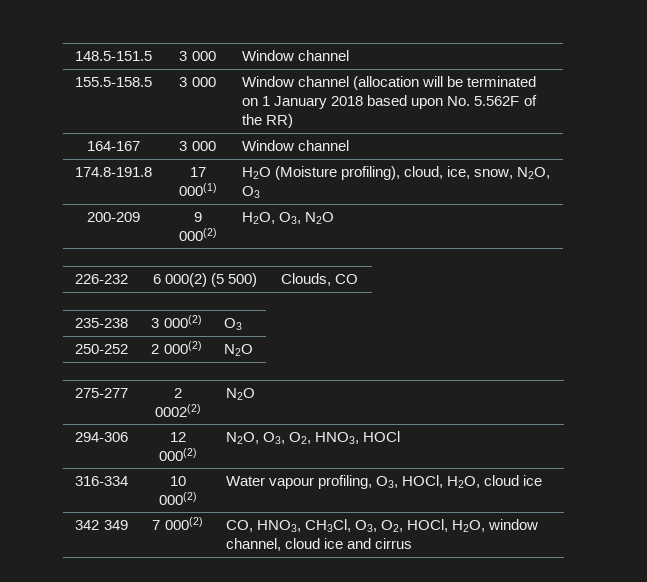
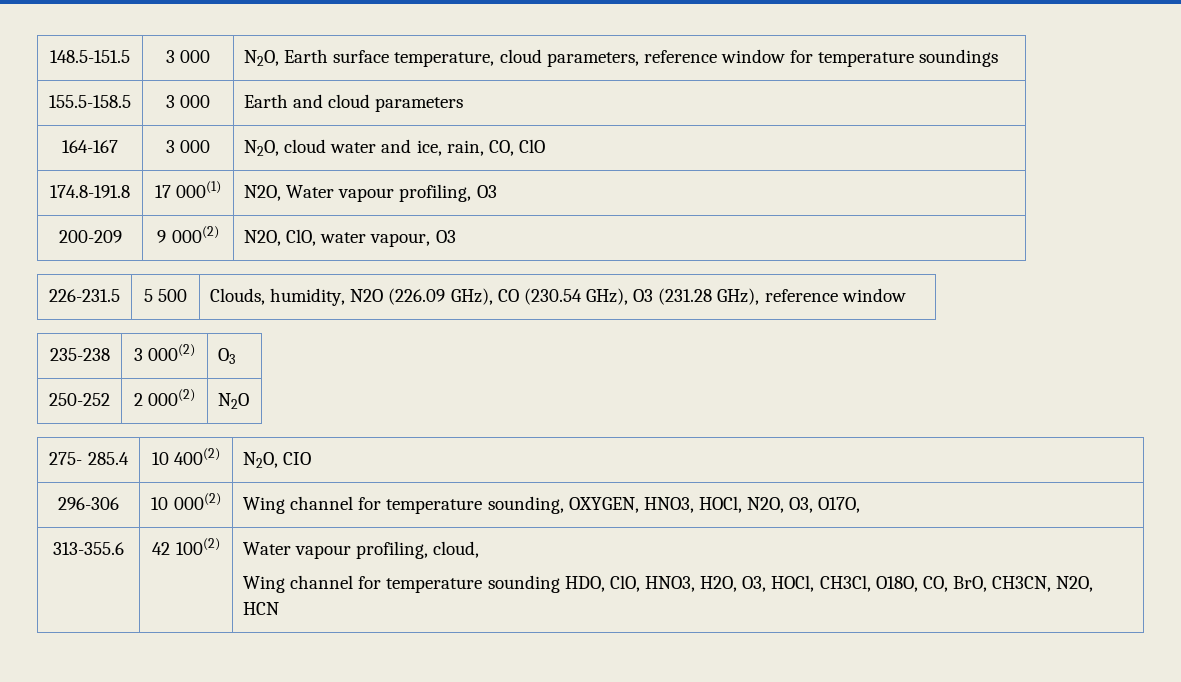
- 148.5-151.5 | 3 000 | Window channel
- 155.5-158.5 | 3 000 | Window channel (allocation will be terminated on 1 January 2018 based upon No. 5.562F of the RR)
- 164-167 | 3 000 | Window channel
- 174.8-191.8 | 17 000(1) | H2O (Moisture profiling), cloud, ice, snow, N2O, O3
- 200-209 | 9 000(2) | H2O, O3, N2O
- 226-232 | 6 000(2) (5 500) | Clouds, CO
+ 148.5-151.5 | 3 000 | N2O, Earth surface temperature, cloud parameters, reference window for temperature soundings
+ 155.5-158.5 | 3 000 | Earth and cloud parameters
+ 164-167 | 3 000 | N2O, cloud water and ice, rain, CO, ClO
+ 174.8-191.8 | 17 000(1) | N2O, Water vapour profiling, O3
+ 200-209 | 9 000(2) | N2O, ClO, water vapour, O3
+ 226-231.5 | 5 500 | Clouds, humidity, N2O (226.09 GHz), CO (230.54 GHz), O3 (231.28 GHz), reference window
- 275-277 | 2 0002(2) | N2O
- 294-306 | 12 000(2) | N2O, O3, O2, HNO3, HOCl
- 316-334 | 10 000(2) | Water vapour profiling, O3, HOCl, H2O, cloud ice
- 342 349 | 7 000(2) | CO, HNO3, CH3Cl, O3, O2, HOCl, H2O, window channel, cloud ice and cirrus
+ 275- 285.4 | 10 400(2) | N2O, CIO
+ 296-306 | 10 000(2) | Wing channel for temperature sounding, OXYGEN, HNO3, HOCl, N2O, O3, O17O,
+ 313-355.6 | 42 100(2) | Water vapour profiling, cloud,
+ Wing channel for temperature sounding HDO, ClO, HNO3, H2O, O3, HOCl, CH3Cl, O18O, CO, BrO, CH3CN, N2O, HCN

